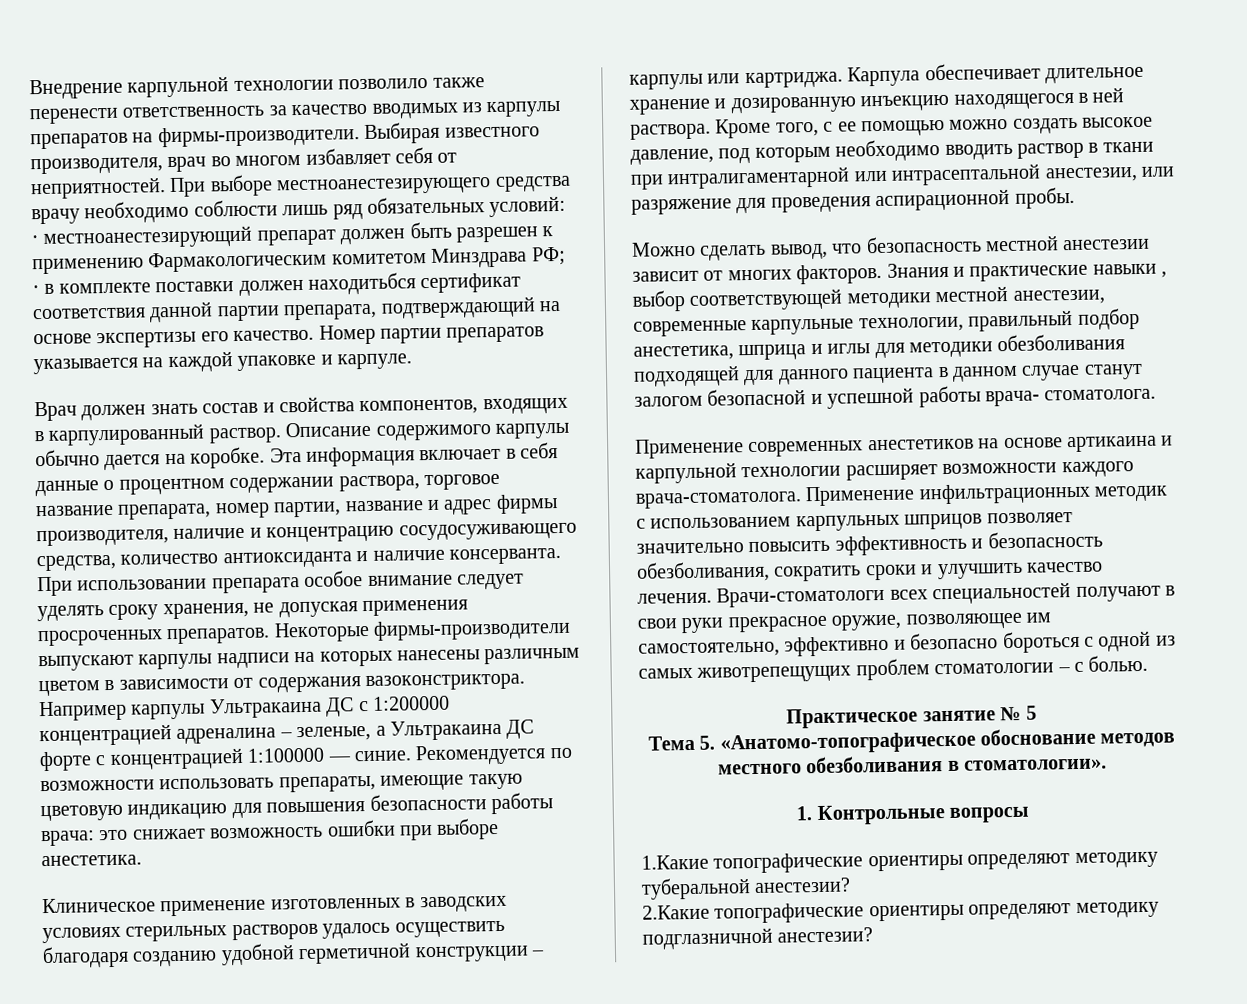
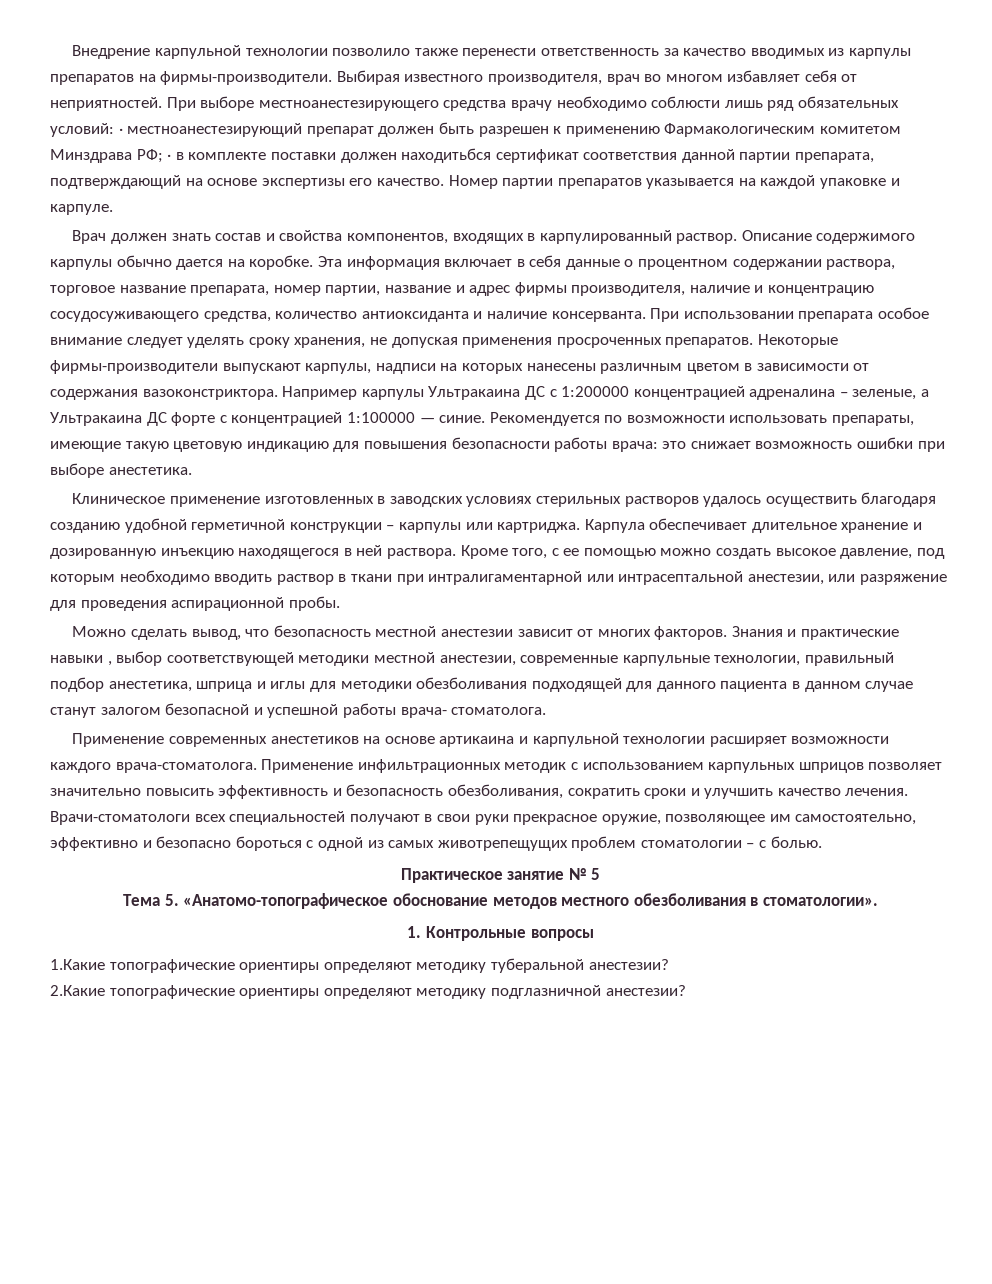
- Некоторые фирмы-производители выпускают карпулы надписи на которых нанесены различным цветом в зависимости от содержания вазоконстриктора.
+ Некоторые фирмы-производители выпускают карпулы, надписи на которых нанесены различным цветом в зависимости от содержания вазоконстриктора.

